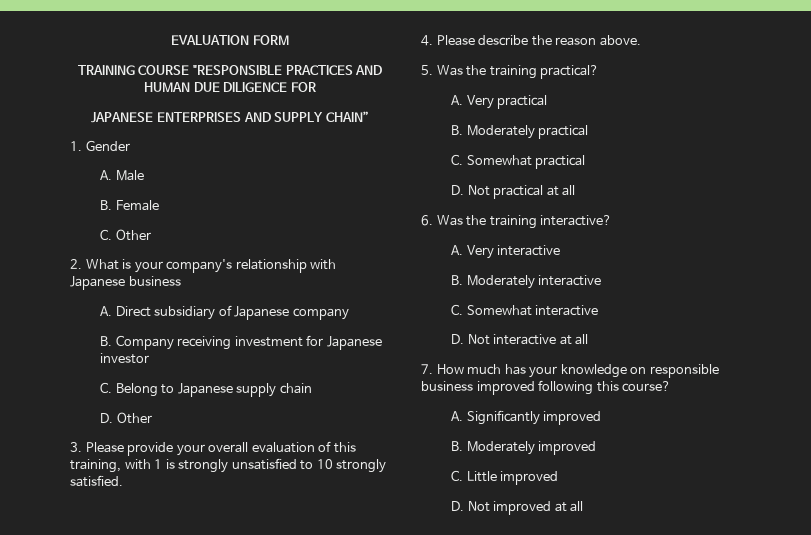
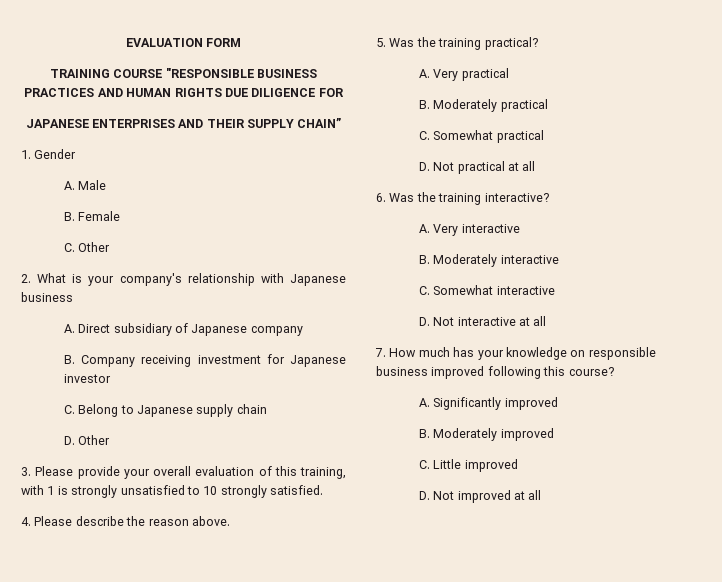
- TRAINING COURSE "RESPONSIBLE PRACTICES AND HUMAN DUE DILIGENCE FOR
+ TRAINING COURSE "RESPONSIBLE BUSINESS PRACTICES AND HUMAN RIGHTS DUE DILIGENCE FOR
- JAPANESE ENTERPRISES AND SUPPLY CHAIN”
+ JAPANESE ENTERPRISES AND THEIR SUPPLY CHAIN”

